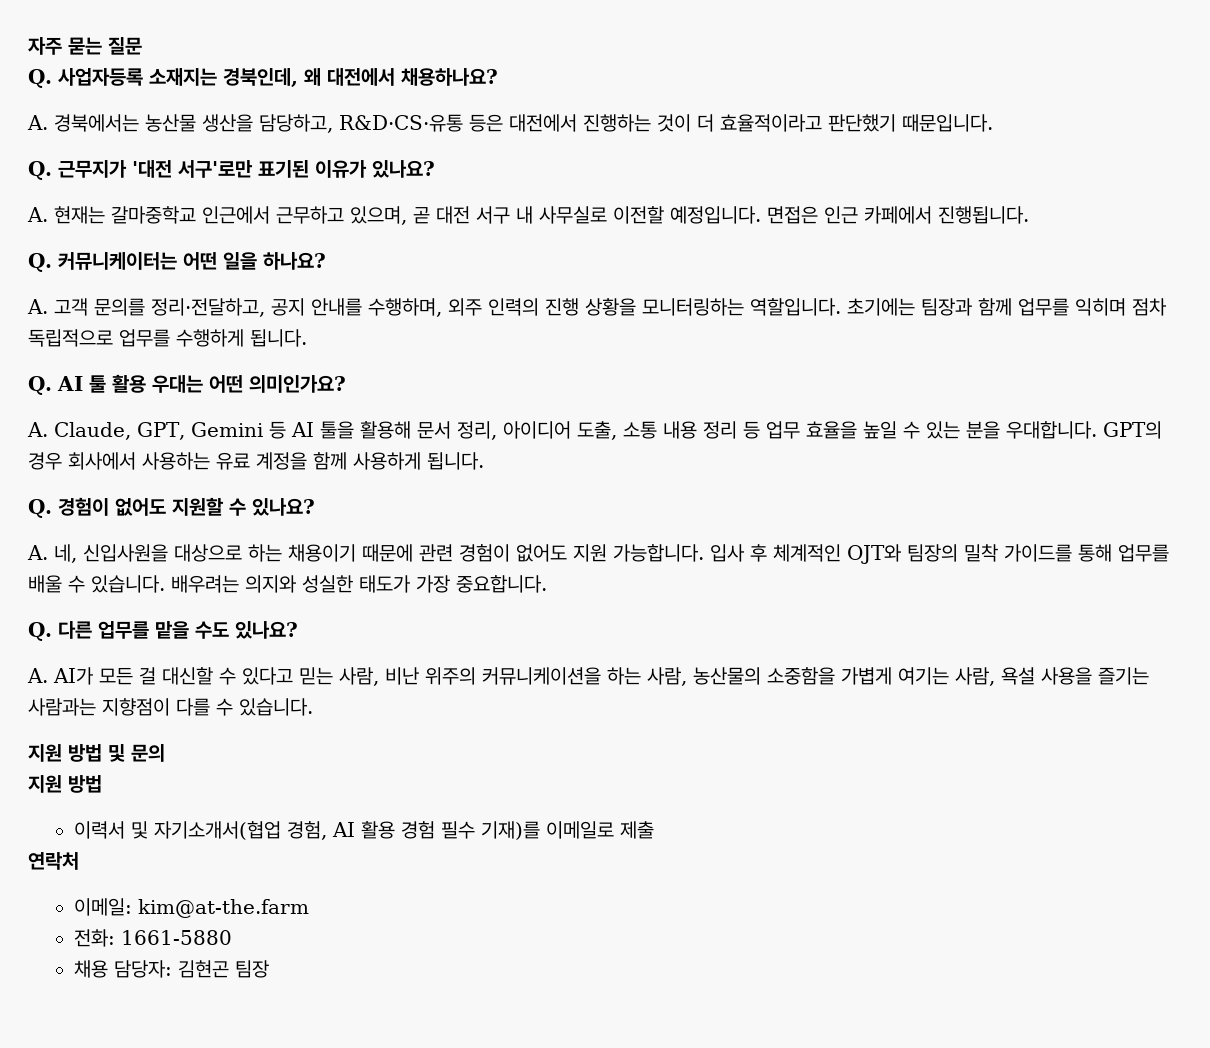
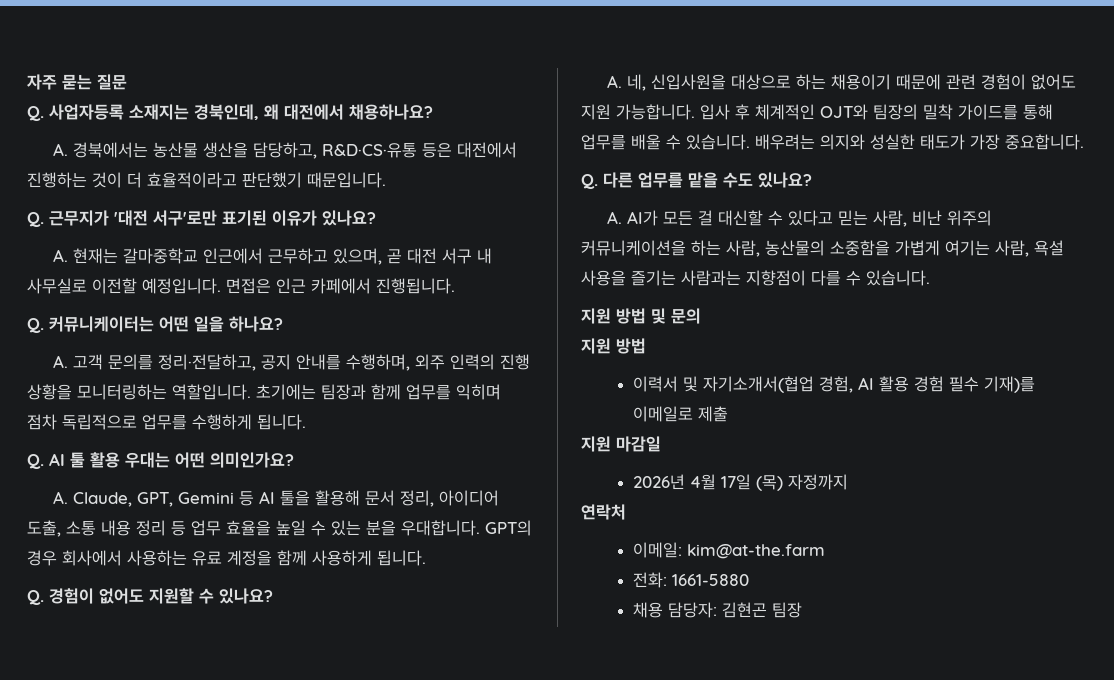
+ 지원 마감일
+ 2026년 4월 17일 (목) 자정까지

